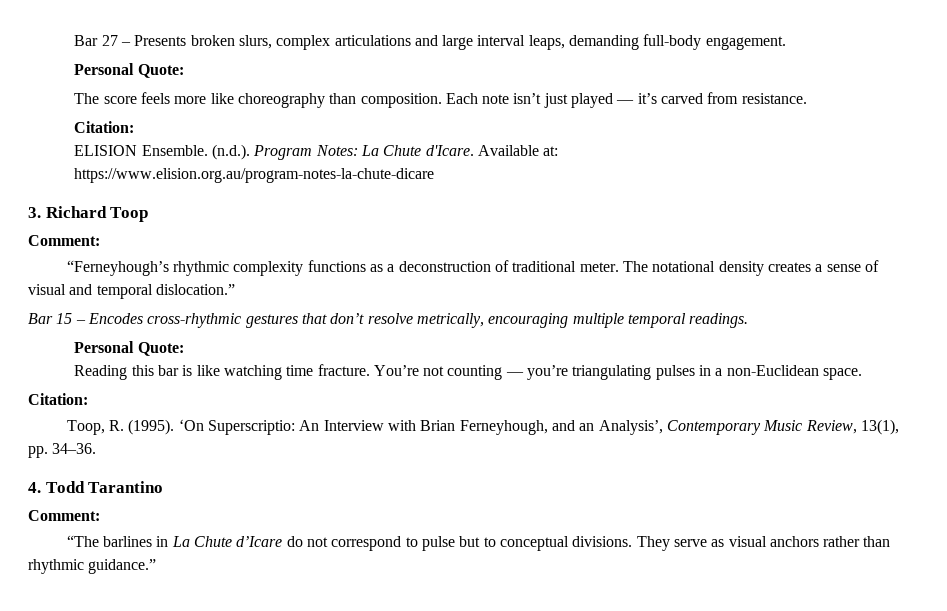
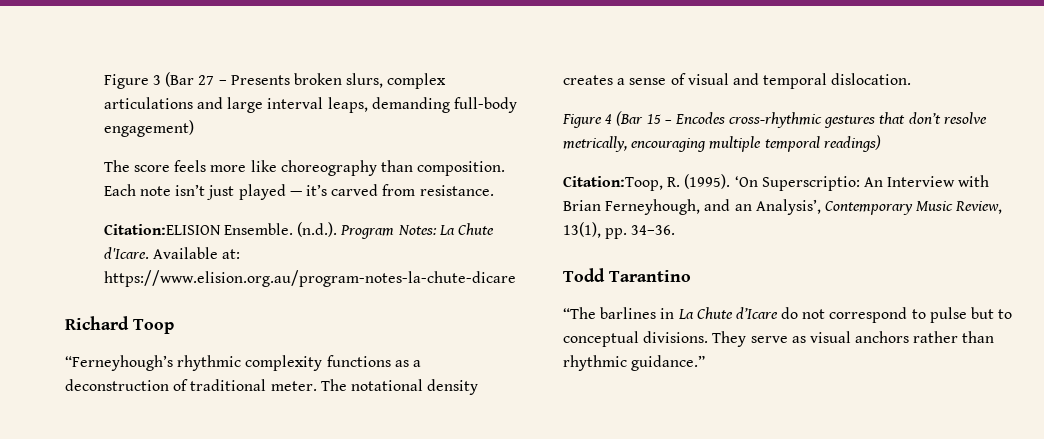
- Bar 27 – Presents broken slurs, complex articulations and large interval leaps, demanding full-body engagement.
- Personal Quote:
+ Figure 3 (Bar 27 – Presents broken slurs, complex articulations and large interval leaps, demanding full-body engagement)
  Each note isn’t just played — it’s carved from resistance.
- Citation:
- ELISION Ensemble.
+ Citation:ELISION Ensemble.
- 3. Richard Toop
- Comment:
+ Richard Toop
- The notational density creates a sense of visual and temporal dislocation.”
- Bar 15 – Encodes cross-rhythmic gestures that don’t resolve metrically, encouraging multiple temporal readings.
- Personal Quote:
- Reading this bar is like watching time fracture. You’re not counting — you’re triangulating pulses in a non-Euclidean space.
- Citation:
- Toop, R. (1995).
+ The notational density creates a sense of visual and temporal dislocation.
+ Figure 4 (Bar 15 – Encodes cross-rhythmic gestures that don’t resolve metrically, encouraging multiple temporal readings)
+ Citation:Toop, R. (1995).
- 4. Todd Tarantino
- Comment:
+ Todd Tarantino

